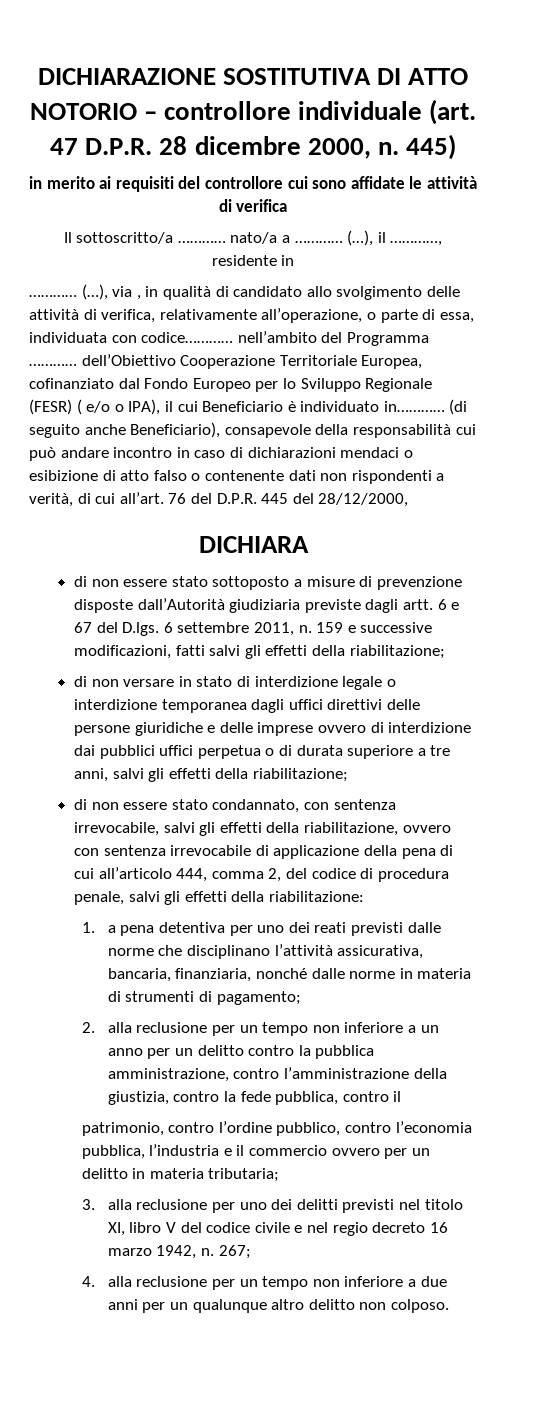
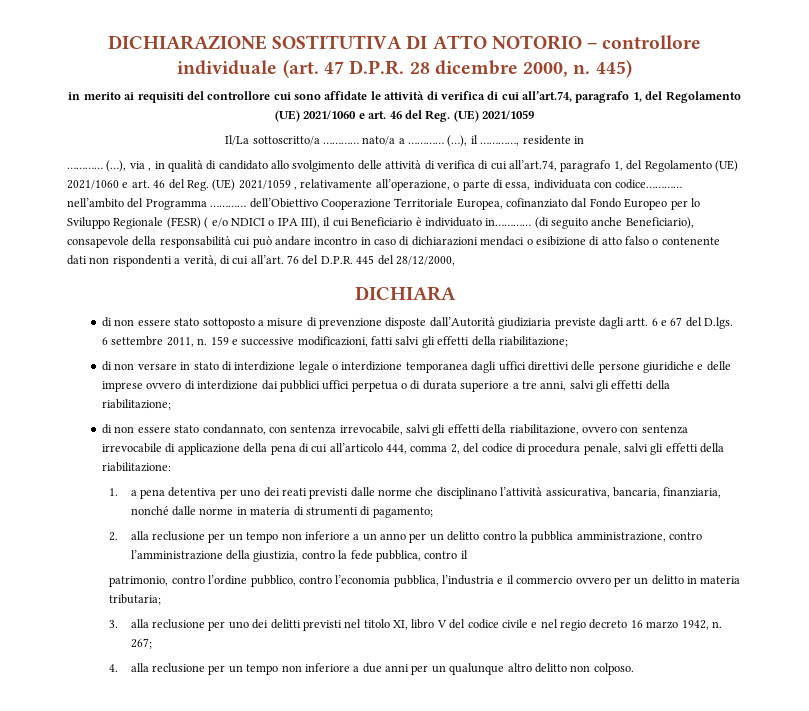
- in merito ai requisiti del controllore cui sono affidate le attività di verifica
- Il sottoscritto/a ………… nato/a a …………
+ in merito ai requisiti del controllore cui sono affidate le attività di verifica di cui all’art.74, paragrafo 1, del Regolamento (UE) 2021/1060 e art. 46 del Reg. (UE) 2021/1059
+ Il/La sottoscritto/a ………… nato/a a …………
- (…), via , in qualità di candidato allo svolgimento delle attività di verifica, relativamente all’operazione, o parte di essa, individuata con codice………… nell’ambito del Programma ………… dell’Obiettivo Cooperazione Territoriale Europea, cofinanziato dal Fondo Europeo per lo Sviluppo Regionale (FESR) ( e/o o IPA), il cui Beneficiario è individuato in…………
+ (…), via , in qualità di candidato allo svolgimento delle attività di verifica di cui all’art.74, paragrafo 1, del Regolamento (UE) 2021/1060 e art. 46 del Reg. (UE) 2021/1059 , relativamente all’operazione, o parte di essa, individuata con codice………… nell’ambito del Programma ………… dell’Obiettivo Cooperazione Territoriale Europea, cofinanziato dal Fondo Europeo per lo Sviluppo Regionale (FESR) ( e/o NDICI o IPA III), il cui Beneficiario è individuato in…………

